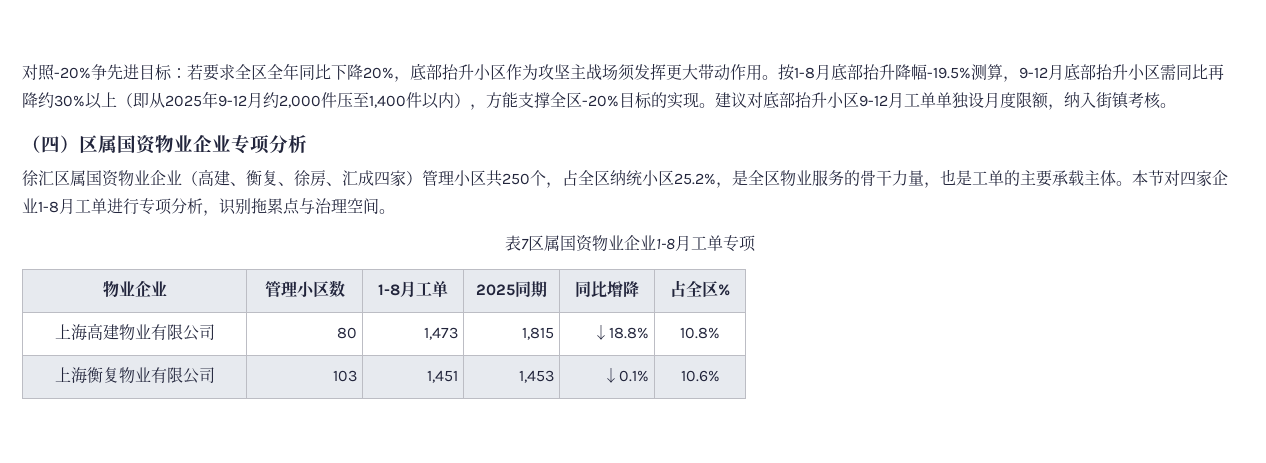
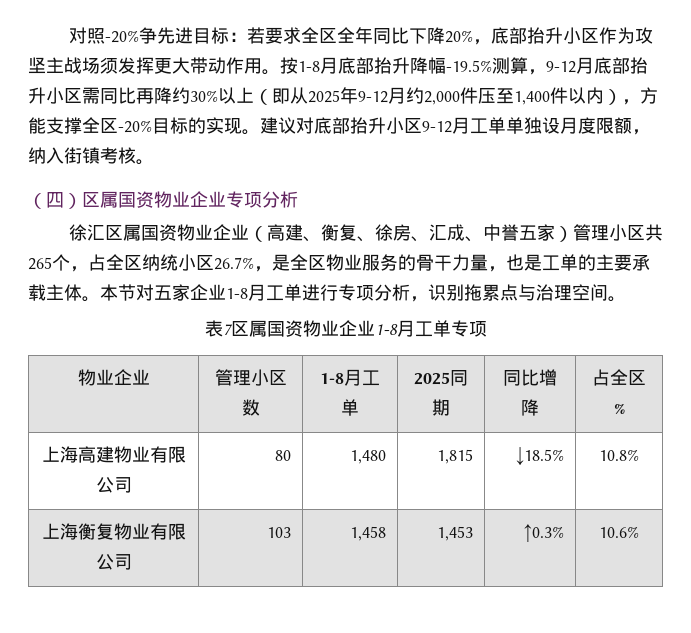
- 徐汇区属国资物业企业（高建、衡复、徐房、汇成四家）管理小区共250个，占全区纳统小区25.2%，是全区物业服务的骨干力量，也是工单的主要承载主体。
+ 徐汇区属国资物业企业（高建、衡复、徐房、汇成、中誉五家）管理小区共265个，占全区纳统小区26.7%，是全区物业服务的骨干力量，也是工单的主要承载主体。
- 本节对四家企业1-8月工单进行专项分析，识别拖累点与治理空间。
+ 本节对五家企业1-8月工单进行专项分析，识别拖累点与治理空间。
- 上海高建物业有限公司 | 80 | 1,473 | 1,815 | ↓18.8% | 10.8%
+ 上海高建物业有限公司 | 80 | 1,480 | 1,815 | ↓18.5% | 10.8%
- 上海衡复物业有限公司 | 103 | 1,451 | 1,453 | ↓0.1% | 10.6%
+ 上海衡复物业有限公司 | 103 | 1,458 | 1,453 | ↑0.3% | 10.6%

